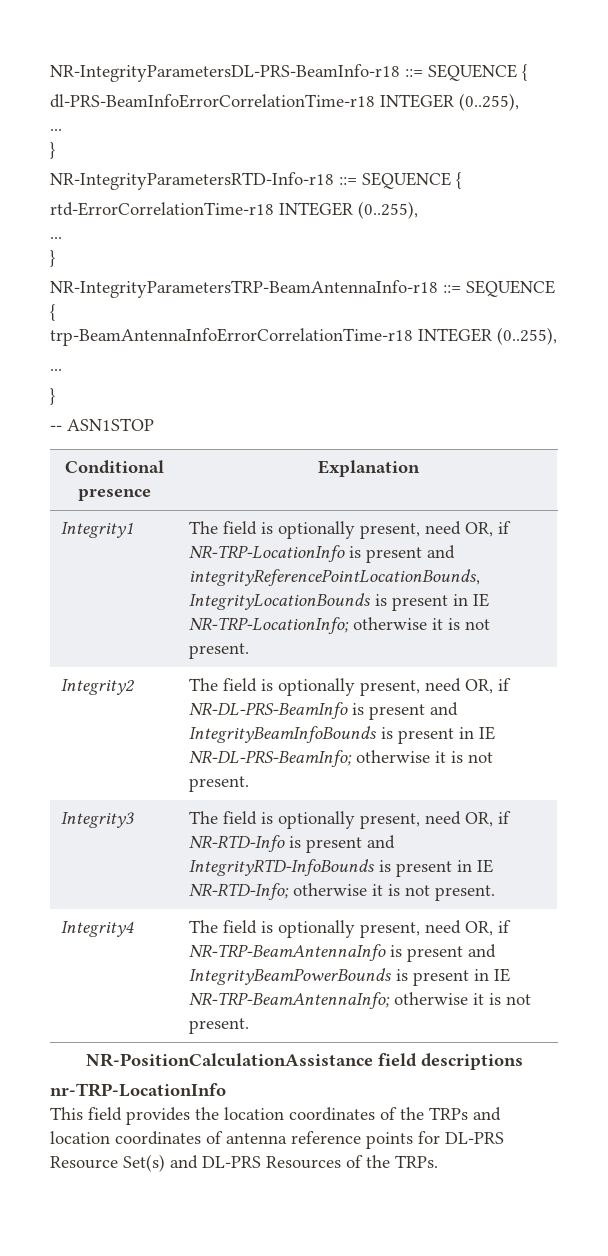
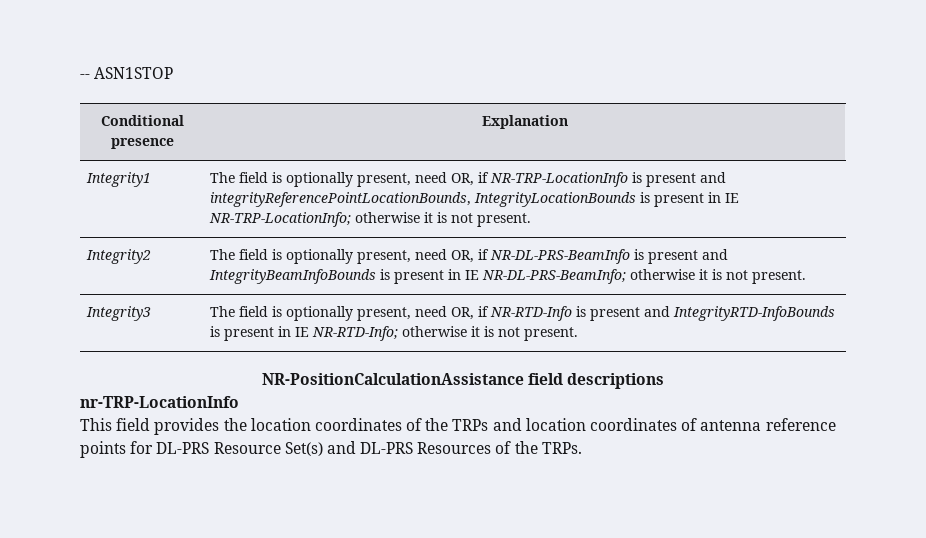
- NR-IntegrityParametersDL-PRS-BeamInfo-r18 ::= SEQUENCE {
- dl-PRS-BeamInfoErrorCorrelationTime-r18 INTEGER (0..255),
- ...
- }
- NR-IntegrityParametersRTD-Info-r18 ::= SEQUENCE {
- rtd-ErrorCorrelationTime-r18 INTEGER (0..255),
- ...
- }
- NR-IntegrityParametersTRP-BeamAntennaInfo-r18 ::= SEQUENCE {
- trp-BeamAntennaInfoErrorCorrelationTime-r18 INTEGER (0..255),
- ...
- }
- Integrity4 | The field is optionally present, need OR, if NR-TRP-BeamAntennaInfo is present and IntegrityBeamPowerBounds is present in IE NR-TRP-BeamAntennaInfo; otherwise it is not present.

